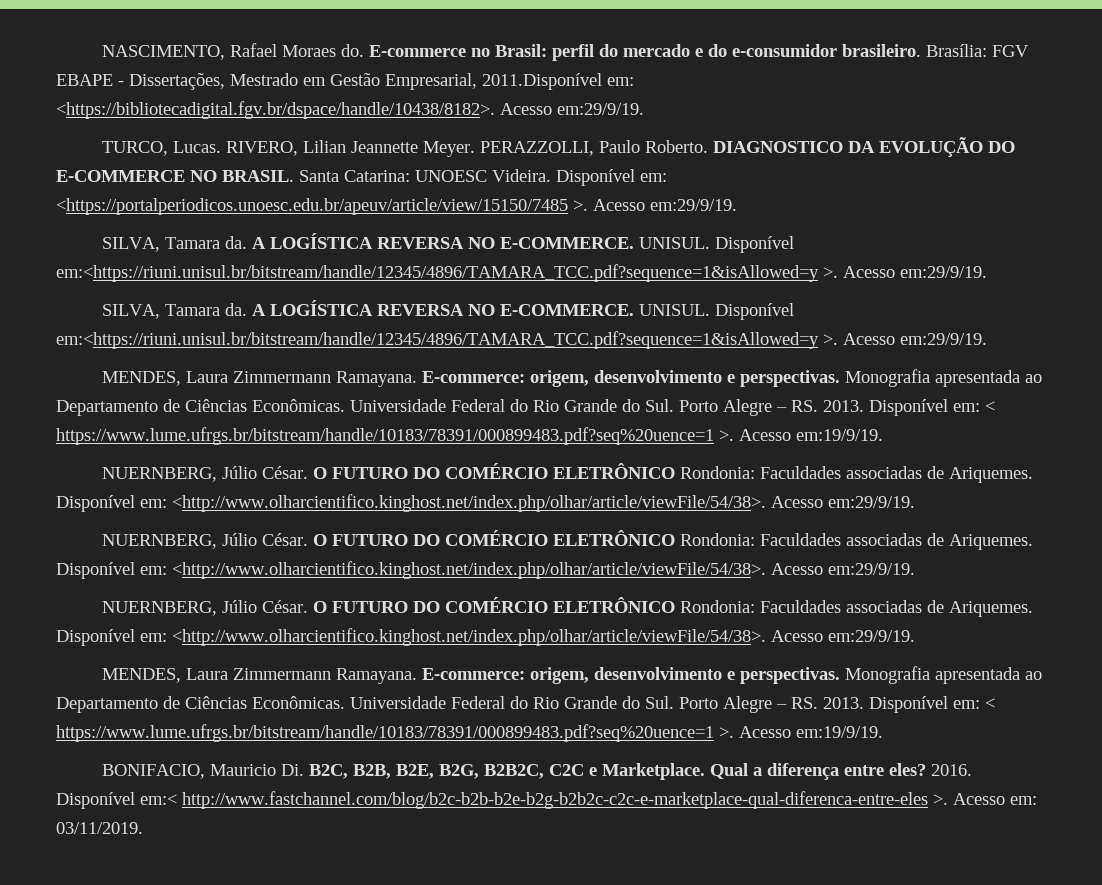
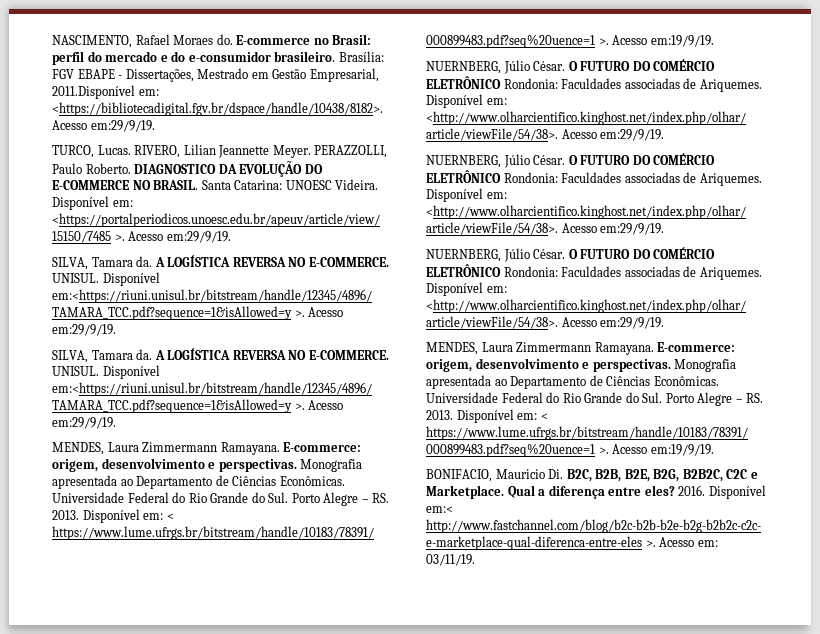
- Acesso em: 03/11/2019.
+ Acesso em: 03/11/19.

